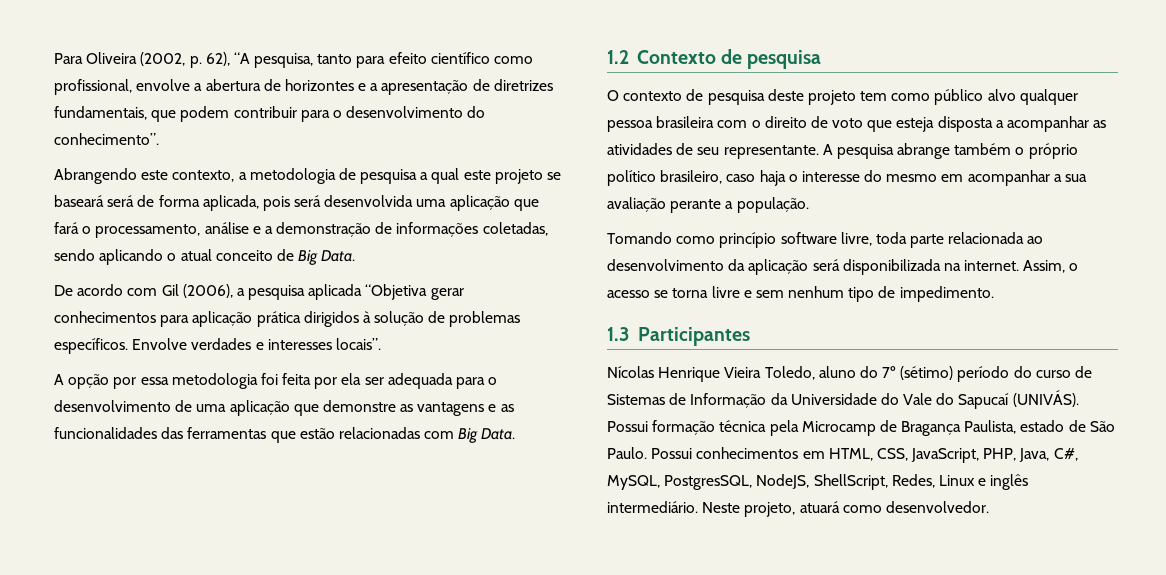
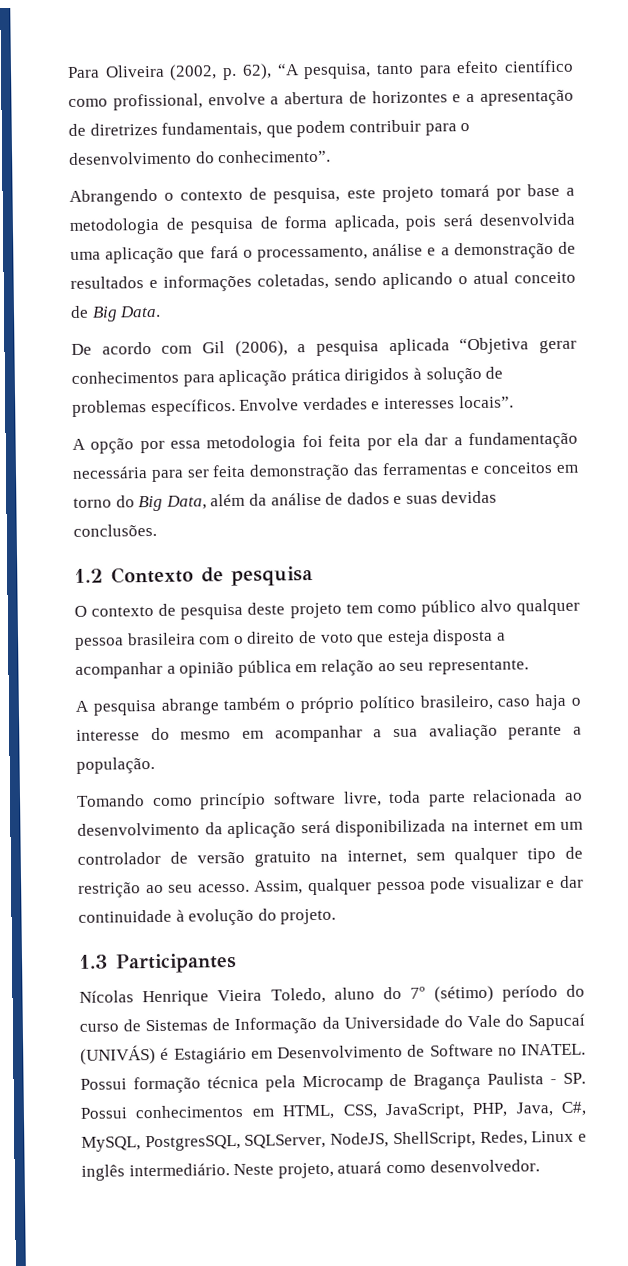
- Abrangendo este contexto, a metodologia de pesquisa a qual este projeto se baseará será de forma aplicada, pois será desenvolvida uma aplicação que fará o processamento, análise e a demonstração de informações coletadas, sendo aplicando o atual conceito de Big Data.
+ Abrangendo o contexto de pesquisa, este projeto tomará por base a metodologia de pesquisa de forma aplicada, pois será desenvolvida uma aplicação que fará o processamento, análise e a demonstração de resultados e informações coletadas, sendo aplicando o atual conceito de Big Data.
- A opção por essa metodologia foi feita por ela ser adequada para o desenvolvimento de uma aplicação que demonstre as vantagens e as funcionalidades das ferramentas que estão relacionadas com Big Data.
+ A opção por essa metodologia foi feita por ela dar a fundamentação necessária para ser feita demonstração das ferramentas e conceitos em torno do Big Data, além da análise de dados e suas devidas conclusões.
- O contexto de pesquisa deste projeto tem como público alvo qualquer pessoa brasileira com o direito de voto que esteja disposta a acompanhar as atividades de seu representante. A pesquisa abrange também o próprio político brasileiro, caso haja o interesse do mesmo em acompanhar a sua avaliação perante a população.
+ O contexto de pesquisa deste projeto tem como público alvo qualquer pessoa brasileira com o direito de voto que esteja disposta a acompanhar a opinião pública em relação ao seu representante.
+ A pesquisa abrange também o próprio político brasileiro, caso haja o interesse do mesmo em acompanhar a sua avaliação perante a população.
- Tomando como princípio software livre, toda parte relacionada ao desenvolvimento da aplicação será disponibilizada na internet. Assim, o acesso se torna livre e sem nenhum tipo de impedimento.
+ Tomando como princípio software livre, toda parte relacionada ao desenvolvimento da aplicação será disponibilizada na internet em um controlador de versão gratuito na internet, sem qualquer tipo de restrição ao seu acesso. Assim, qualquer pessoa pode visualizar e dar continuidade à evolução do projeto.
- Nícolas Henrique Vieira Toledo, aluno do 7º (sétimo) período do curso de Sistemas de Informação da Universidade do Vale do Sapucaí (UNIVÁS).
+ Nícolas Henrique Vieira Toledo, aluno do 7º (sétimo) período do curso de Sistemas de Informação da Universidade do Vale do Sapucaí (UNIVÁS) é Estagiário em Desenvolvimento de Software no INATEL.
- Possui formação técnica pela Microcamp de Bragança Paulista, estado de São Paulo. Possui conhecimentos em HTML, CSS, JavaScript, PHP, Java, C#, MySQL, PostgresSQL, NodeJS, ShellScript, Redes, Linux e inglês intermediário.
+ Possui formação técnica pela Microcamp de Bragança Paulista - SP. Possui conhecimentos em HTML, CSS, JavaScript, PHP, Java, C#, MySQL, PostgresSQL, SQLServer, NodeJS, ShellScript, Redes, Linux e inglês intermediário.

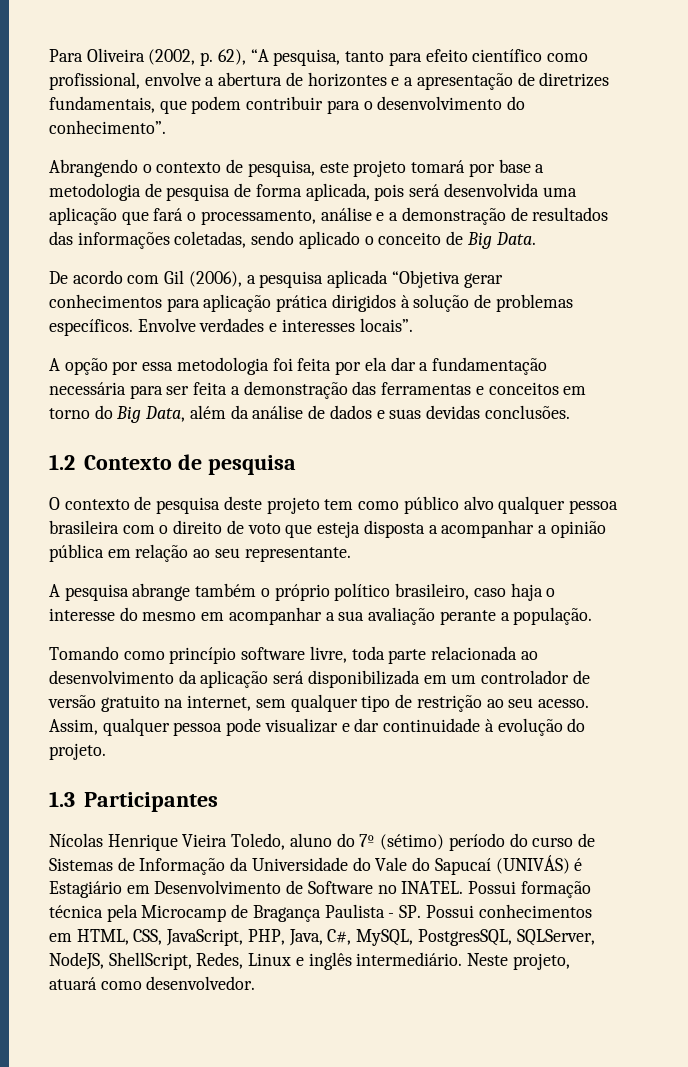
- Abrangendo o contexto de pesquisa, este projeto tomará por base a metodologia de pesquisa de forma aplicada, pois será desenvolvida uma aplicação que fará o processamento, análise e a demonstração de resultados e informações coletadas, sendo aplicando o atual conceito de Big Data.
+ Abrangendo o contexto de pesquisa, este projeto tomará por base a metodologia de pesquisa de forma aplicada, pois será desenvolvida uma aplicação que fará o processamento, análise e a demonstração de resultados das informações coletadas, sendo aplicado o conceito de Big Data.
- A opção por essa metodologia foi feita por ela dar a fundamentação necessária para ser feita demonstração das ferramentas e conceitos em torno do Big Data, além da análise de dados e suas devidas conclusões.
+ A opção por essa metodologia foi feita por ela dar a fundamentação necessária para ser feita a demonstração das ferramentas e conceitos em torno do Big Data, além da análise de dados e suas devidas conclusões.
- Tomando como princípio software livre, toda parte relacionada ao desenvolvimento da aplicação será disponibilizada na internet em um controlador de versão gratuito na internet, sem qualquer tipo de restrição ao seu acesso.
+ Tomando como princípio software livre, toda parte relacionada ao desenvolvimento da aplicação será disponibilizada em um controlador de versão gratuito na internet, sem qualquer tipo de restrição ao seu acesso.

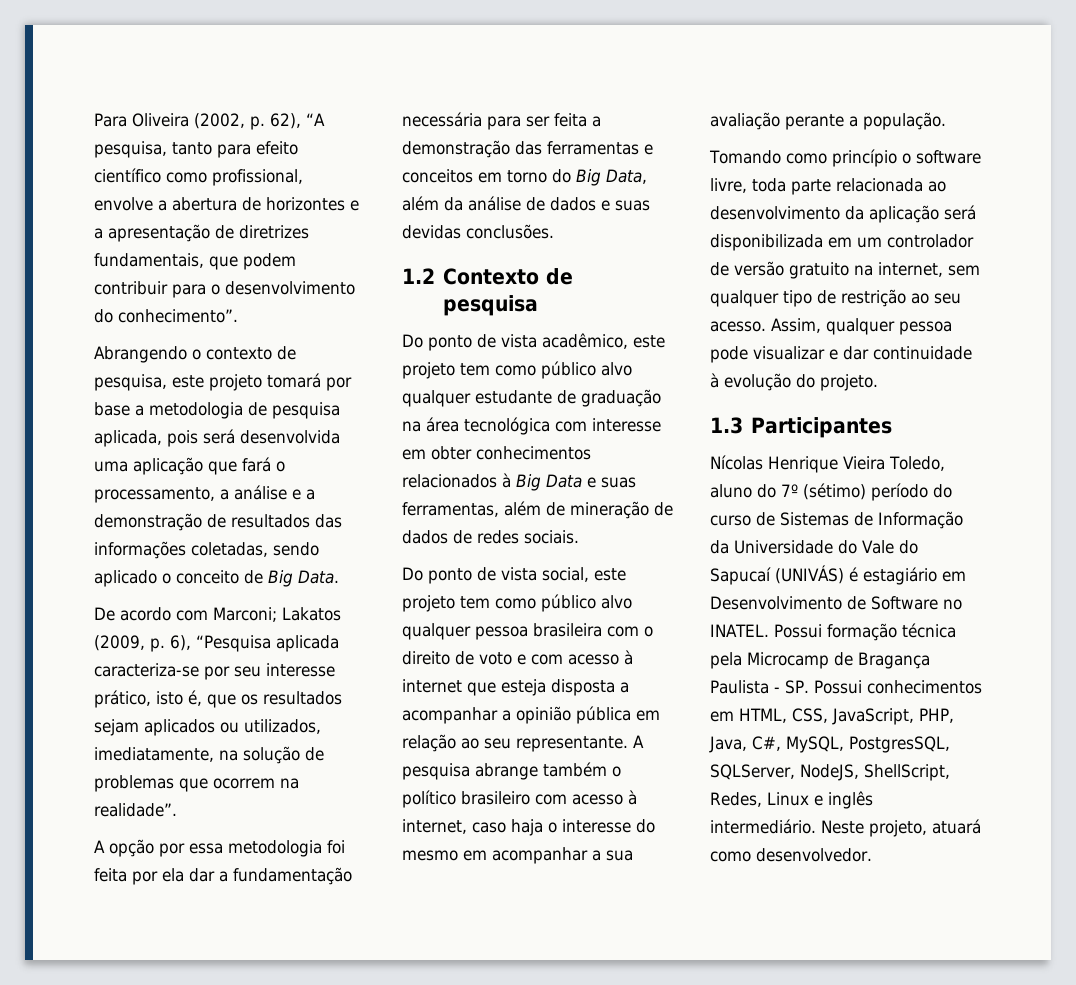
- Abrangendo o contexto de pesquisa, este projeto tomará por base a metodologia de pesquisa de forma aplicada, pois será desenvolvida uma aplicação que fará o processamento, análise e a demonstração de resultados das informações coletadas, sendo aplicado o conceito de Big Data.
+ Abrangendo o contexto de pesquisa, este projeto tomará por base a metodologia de pesquisa aplicada, pois será desenvolvida uma aplicação que fará o processamento, a análise e a demonstração de resultados das informações coletadas, sendo aplicado o conceito de Big Data.
- De acordo com Gil (2006), a pesquisa aplicada “Objetiva gerar conhecimentos para aplicação prática dirigidos à solução de problemas específicos. Envolve verdades e interesses locais”.
+ De acordo com Marconi; Lakatos (2009, p. 6), “Pesquisa aplicada caracteriza-se por seu interesse prático, isto é, que os resultados sejam aplicados ou utilizados, imediatamente, na solução de problemas que ocorrem na realidade”.
- O contexto de pesquisa deste projeto tem como público alvo qualquer pessoa brasileira com o direito de voto que esteja disposta a acompanhar a opinião pública em relação ao seu representante.
- A pesquisa abrange também o próprio político brasileiro, caso haja o interesse do mesmo em acompanhar a sua avaliação perante a população.
+ Do ponto de vista acadêmico, este projeto tem como público alvo qualquer estudante de graduação na área tecnológica com interesse em obter conhecimentos relacionados à Big Data e suas ferramentas, além de mineração de dados de redes sociais.
+ Do ponto de vista social, este projeto tem como público alvo qualquer pessoa brasileira com o direito de voto e com acesso à internet que esteja disposta a acompanhar a opinião pública em relação ao seu representante. A pesquisa abrange também o político brasileiro com acesso à internet, caso haja o interesse do mesmo em acompanhar a sua avaliação perante a população.
- Tomando como princípio software livre, toda parte relacionada ao desenvolvimento da aplicação será disponibilizada em um controlador de versão gratuito na internet, sem qualquer tipo de restrição ao seu acesso.
+ Tomando como princípio o software livre, toda parte relacionada ao desenvolvimento da aplicação será disponibilizada em um controlador de versão gratuito na internet, sem qualquer tipo de restrição ao seu acesso.
- Nícolas Henrique Vieira Toledo, aluno do 7º (sétimo) período do curso de Sistemas de Informação da Universidade do Vale do Sapucaí (UNIVÁS) é Estagiário em Desenvolvimento de Software no INATEL.
+ Nícolas Henrique Vieira Toledo, aluno do 7º (sétimo) período do curso de Sistemas de Informação da Universidade do Vale do Sapucaí (UNIVÁS) é estagiário em Desenvolvimento de Software no INATEL.

